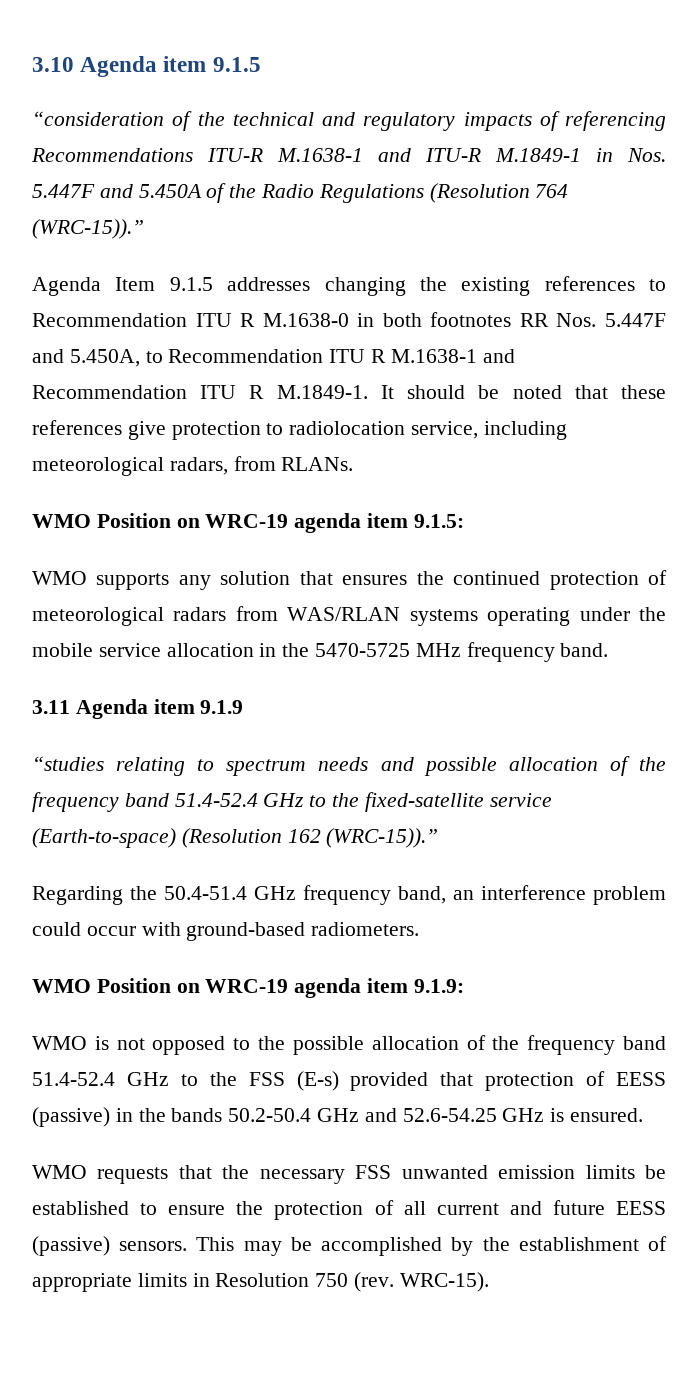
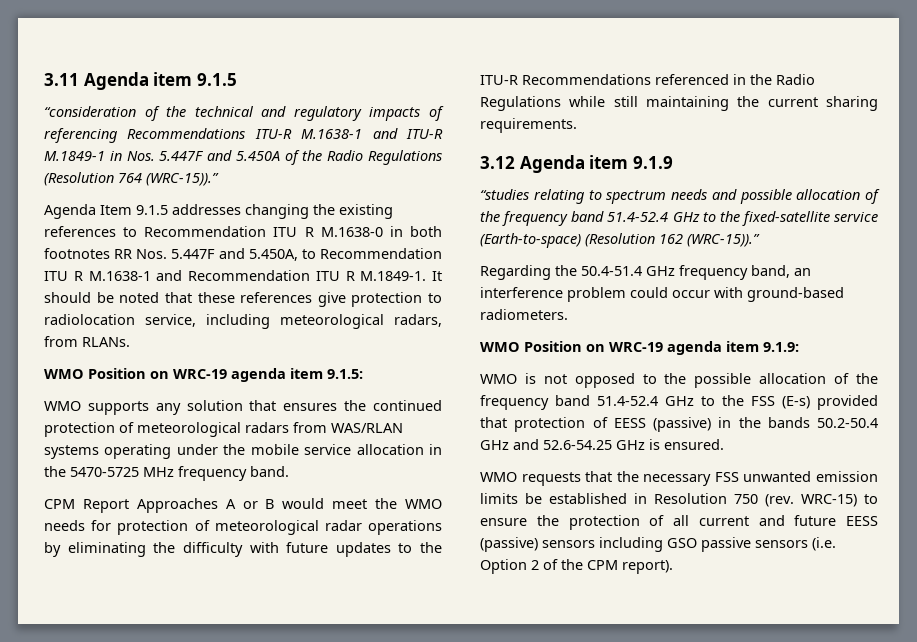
- 3.10 Agenda item 9.1.5
+ 3.11 Agenda item 9.1.5
- 3.11 Agenda item 9.1.9
+ CPM Report Approaches A or B would meet the WMO needs for protection of meteorological radar operations by eliminating the difficulty with future updates to the ITU-R Recommendations referenced in the Radio Regulations while still maintaining the current sharing requirements.
+ 3.12 Agenda item 9.1.9
- WMO requests that the necessary FSS unwanted emission limits be established to ensure the protection of all current and future EESS (passive) sensors. This may be accomplished by the establishment of appropriate limits in Resolution 750 (rev. WRC-15).
+ WMO requests that the necessary FSS unwanted emission limits be established in Resolution 750 (rev. WRC-15) to ensure the protection of all current and future EESS (passive) sensors including GSO passive sensors (i.e. Option 2 of the CPM report).

